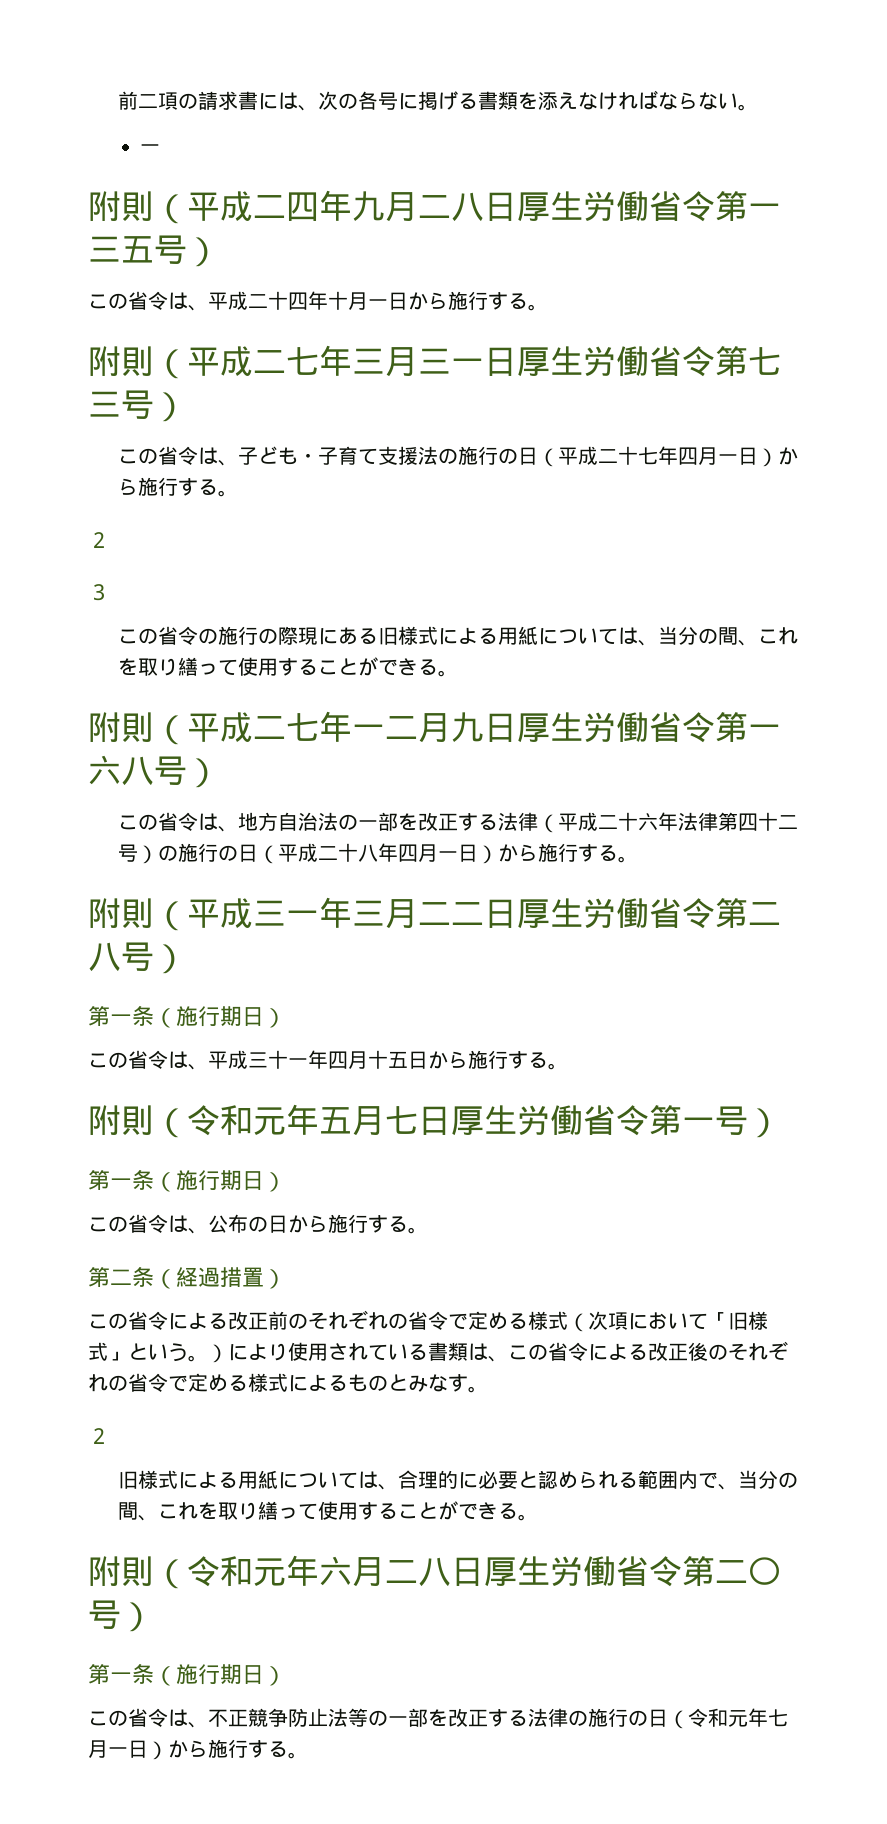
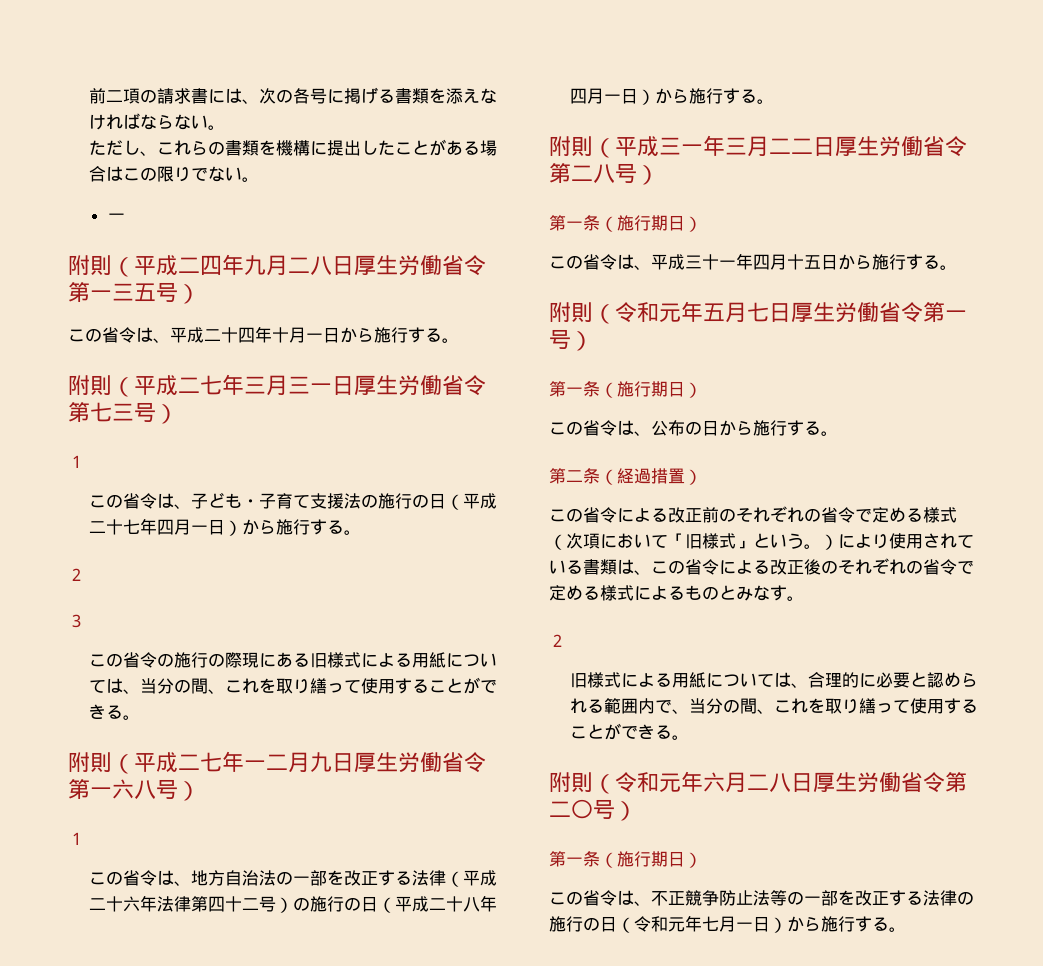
+ ただし、これらの書類を機構に提出したことがある場合はこの限りでない。
  附則（平成二七年三月三一日厚生労働省令第七三号）
+ １
  附則（平成二七年一二月九日厚生労働省令第一六八号）
+ １

